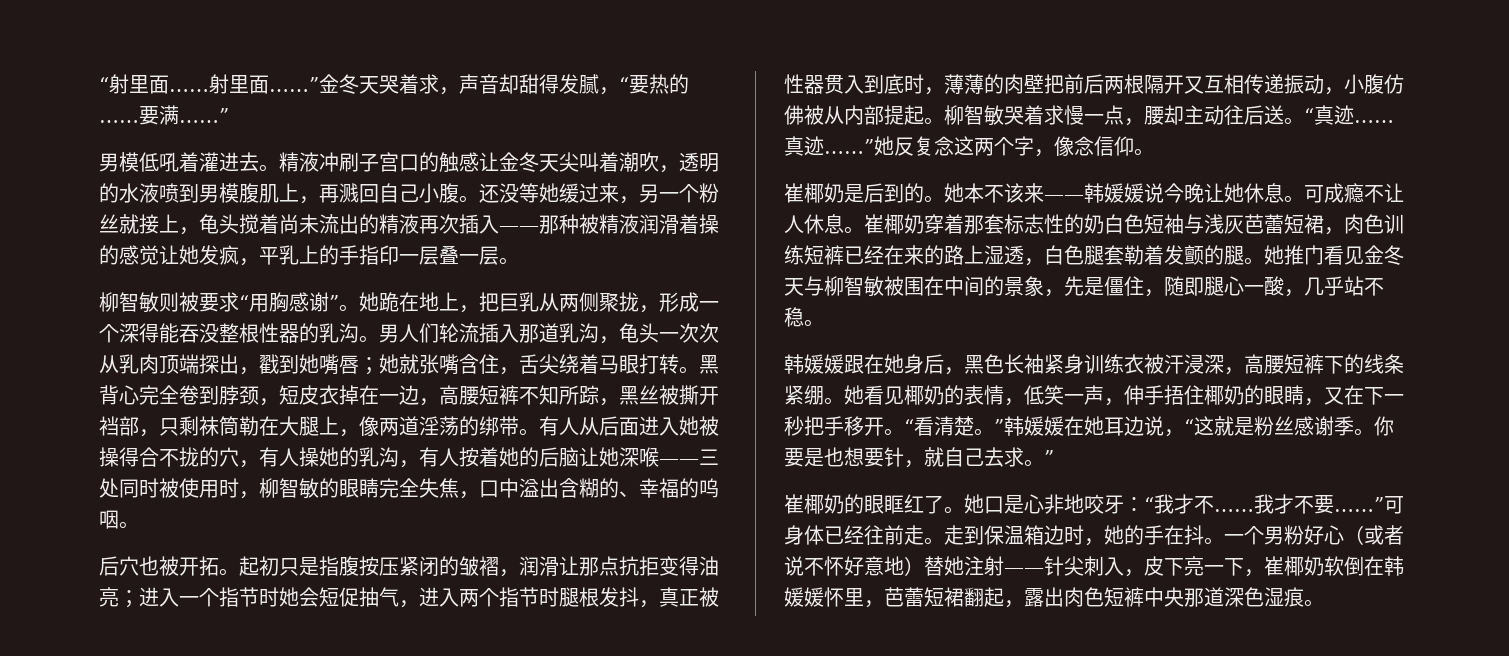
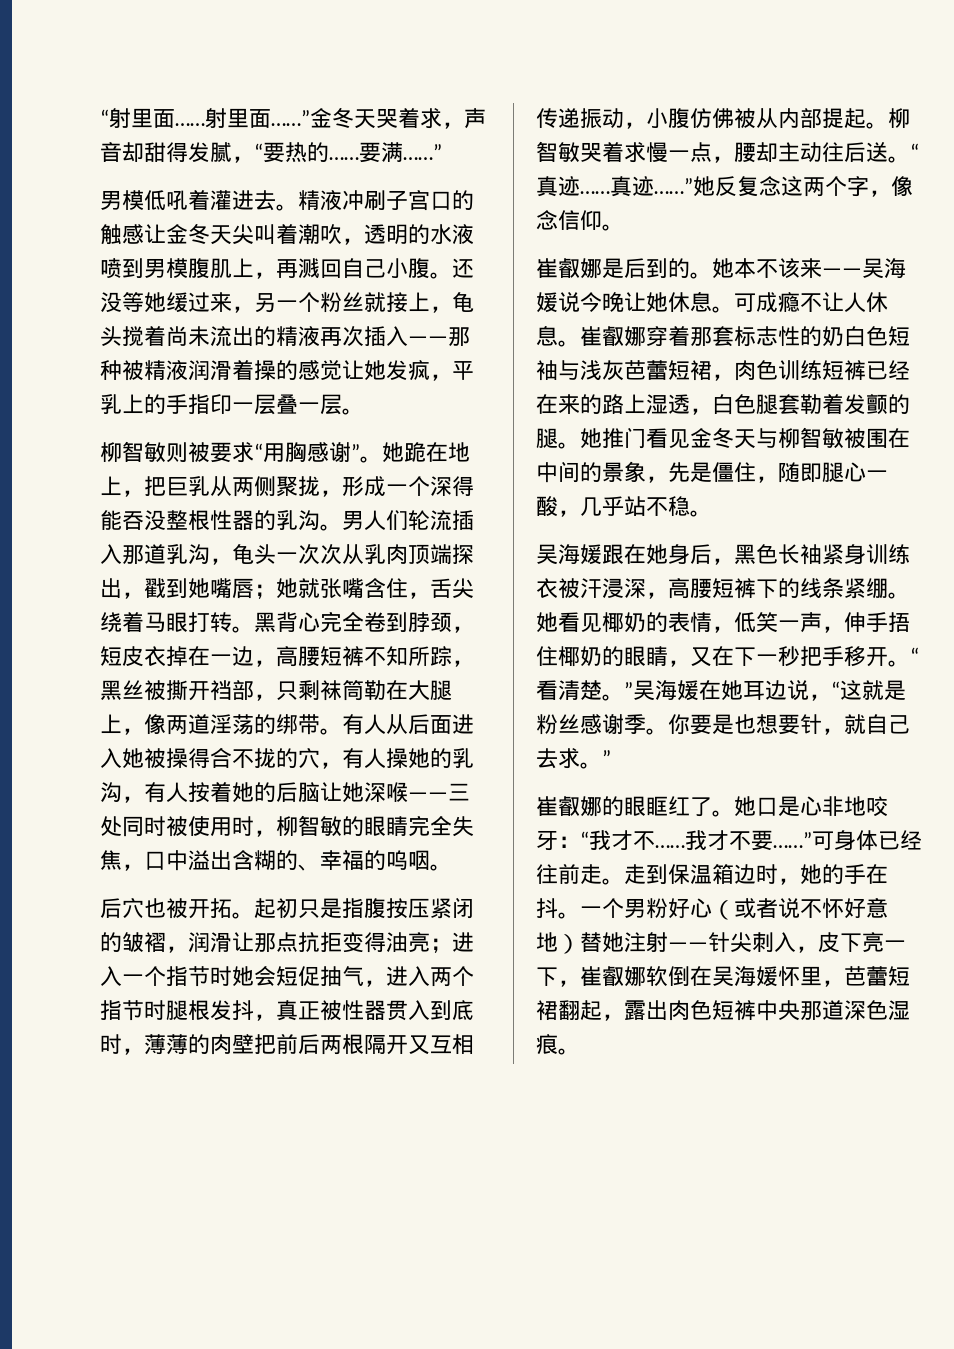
- 崔椰奶是后到的。
+ 崔叡娜是后到的。
- 她本不该来——韩媛媛说今晚让她休息。
+ 她本不该来——吴海媛说今晚让她休息。
- 崔椰奶穿着那套标志性的奶白色短袖与浅灰芭蕾短裙，肉色训练短裤已经在来的路上湿透，白色腿套勒着发颤的腿。
+ 崔叡娜穿着那套标志性的奶白色短袖与浅灰芭蕾短裙，肉色训练短裤已经在来的路上湿透，白色腿套勒着发颤的腿。
- 韩媛媛跟在她身后，黑色长袖紧身训练衣被汗浸深，高腰短裤下的线条紧绷。
+ 吴海媛跟在她身后，黑色长袖紧身训练衣被汗浸深，高腰短裤下的线条紧绷。
- “看清楚。”韩媛媛在她耳边说，“这就是粉丝感谢季。
+ “看清楚。”吴海媛在她耳边说，“这就是粉丝感谢季。
- 崔椰奶的眼眶红了。
+ 崔叡娜的眼眶红了。
- 一个男粉好心（或者说不怀好意地）替她注射——针尖刺入，皮下亮一下，崔椰奶软倒在韩媛媛怀里，芭蕾短裙翻起，露出肉色短裤中央那道深色湿痕。
+ 一个男粉好心（或者说不怀好意地）替她注射——针尖刺入，皮下亮一下，崔叡娜软倒在吴海媛怀里，芭蕾短裙翻起，露出肉色短裤中央那道深色湿痕。

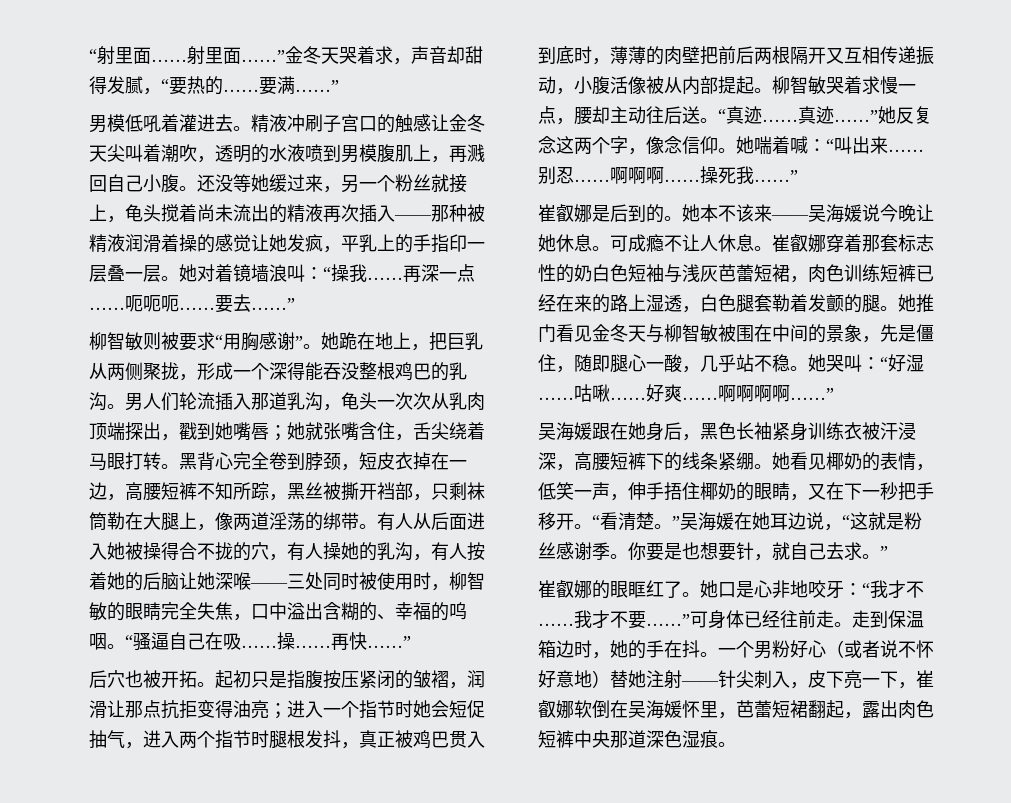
+ 她对着镜墙浪叫：“操我……再深一点……呃呃呃……要去……”
- 她跪在地上，把巨乳从两侧聚拢，形成一个深得能吞没整根性器的乳沟。
+ 她跪在地上，把巨乳从两侧聚拢，形成一个深得能吞没整根鸡巴的乳沟。
+ “骚逼自己在吸……操……再快……”
- 起初只是指腹按压紧闭的皱褶，润滑让那点抗拒变得油亮；进入一个指节时她会短促抽气，进入两个指节时腿根发抖，真正被性器贯入到底时，薄薄的肉壁把前后两根隔开又互相传递振动，小腹仿佛被从内部提起。
+ 起初只是指腹按压紧闭的皱褶，润滑让那点抗拒变得油亮；进入一个指节时她会短促抽气，进入两个指节时腿根发抖，真正被鸡巴贯入到底时，薄薄的肉壁把前后两根隔开又互相传递振动，小腹活像被从内部提起。
+ 她喘着喊：“叫出来……别忍……啊啊啊……操死我……”
+ 她哭叫：“好湿……咕啾……好爽……啊啊啊啊……”

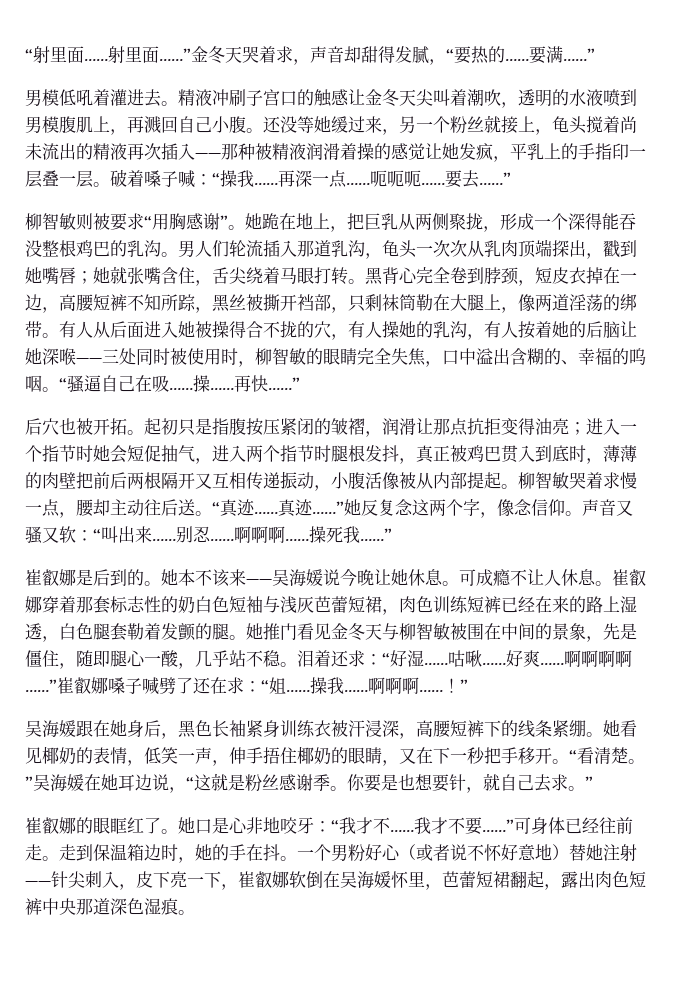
- 她对着镜墙浪叫：“操我……
+ 破着嗓子喊：“操我……
- 她喘着喊：“叫出来……
+ 声音又骚又软：“叫出来……
- 她哭叫：“好湿……
+ 泪着还求：“好湿……
+ 崔叡娜嗓子喊劈了还在求：“姐……操我……啊啊啊……！”

